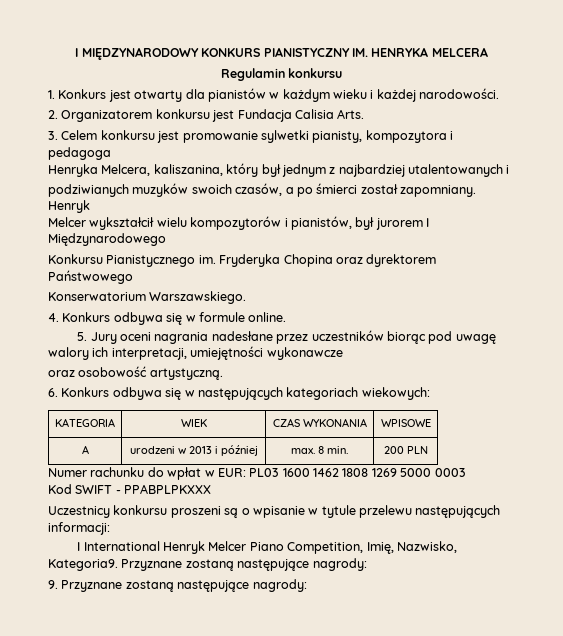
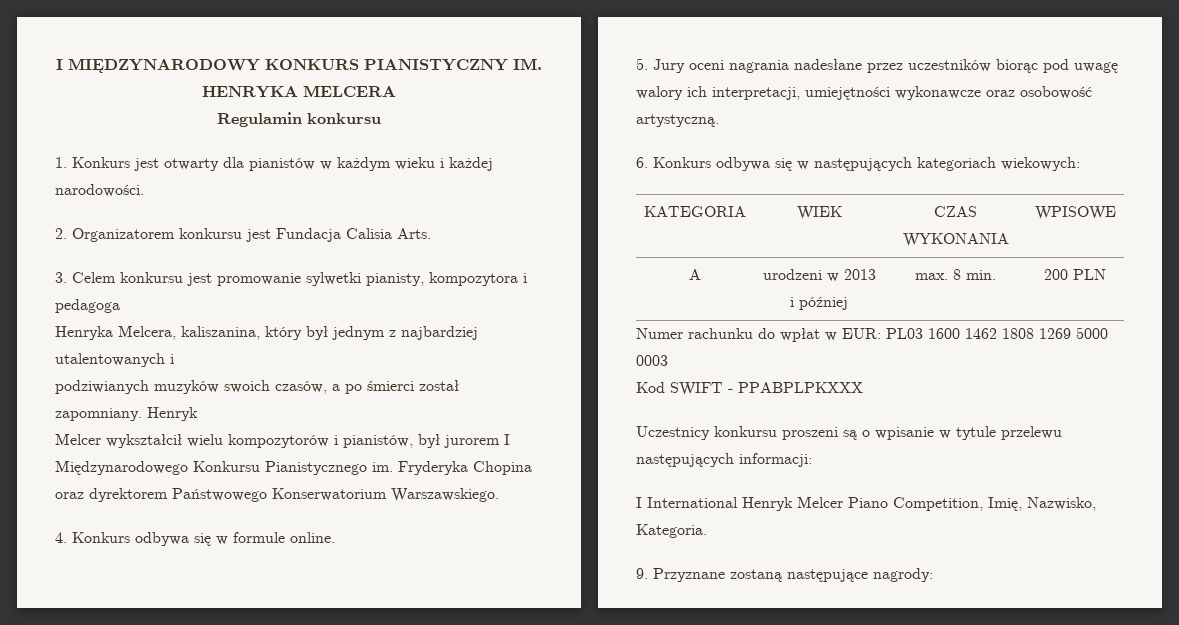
- Melcer wykształcił wielu kompozytorów i pianistów, był jurorem I Międzynarodowego
- Konkursu Pianistycznego im.
+ Melcer wykształcił wielu kompozytorów i pianistów, był jurorem I Międzynarodowego Konkursu Pianistycznego im.
- Fryderyka Chopina oraz dyrektorem Państwowego
- Konserwatorium Warszawskiego.
+ Fryderyka Chopina oraz dyrektorem Państwowego Konserwatorium Warszawskiego.
- 5. Jury oceni nagrania nadesłane przez uczestników biorąc pod uwagę walory ich interpretacji, umiejętności wykonawcze
- oraz osobowość artystyczną.
+ 5. Jury oceni nagrania nadesłane przez uczestników biorąc pod uwagę walory ich interpretacji, umiejętności wykonawcze oraz osobowość artystyczną.
- I International Henryk Melcer Piano Competition, Imię, Nazwisko, Kategoria9. Przyznane zostaną następujące nagrody:
+ I International Henryk Melcer Piano Competition, Imię, Nazwisko, Kategoria.

